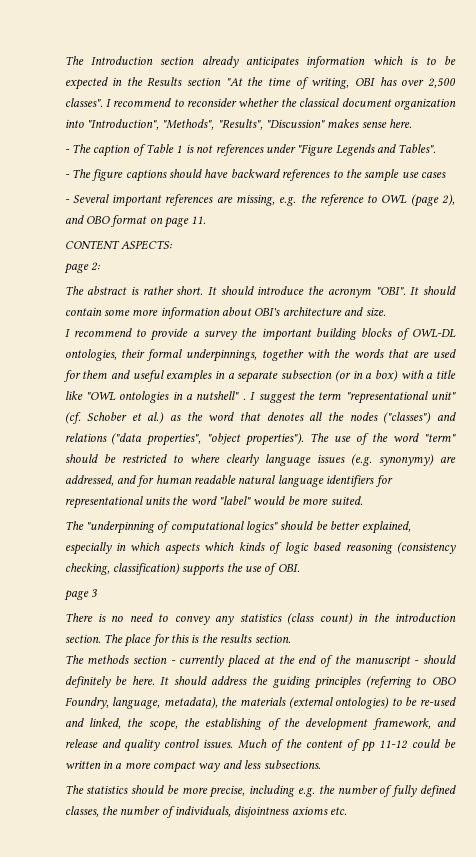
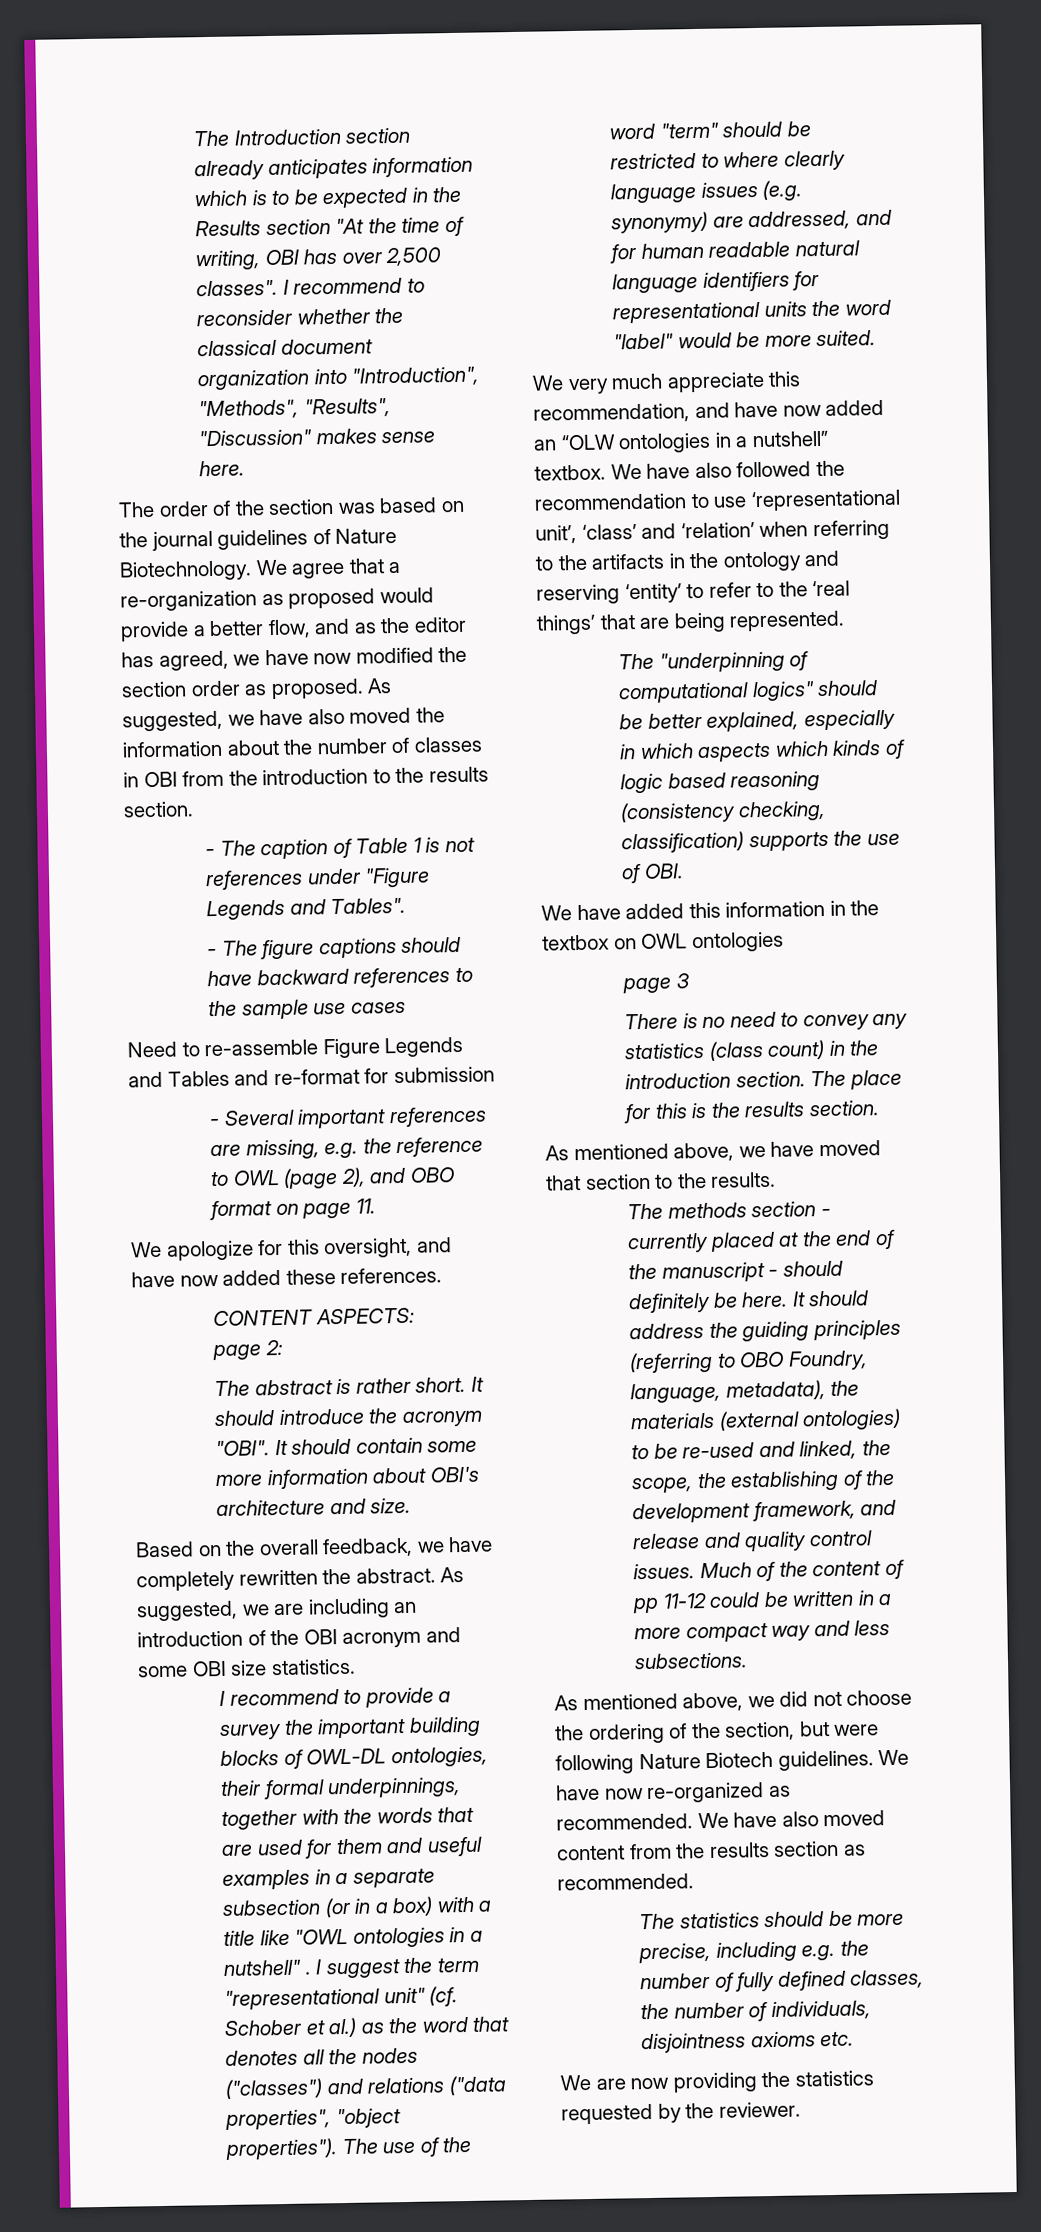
+ The order of the section was based on the journal guidelines of Nature Biotechnology. We agree that a re-organization as proposed would provide a better flow, and as the editor has agreed, we have now modified the section order as proposed. As suggested, we have also moved the information about the number of classes in OBI from the introduction to the results section.
+ Need to re-assemble Figure Legends and Tables and re-format for submission
+ We apologize for this oversight, and have now added these references.
+ Based on the overall feedback, we have completely rewritten the abstract. As suggested, we are including an introduction of the OBI acronym and some OBI size statistics.
+ We very much appreciate this recommendation, and have now added an “OLW ontologies in a nutshell” textbox. We have also followed the recommendation to use ‘representational unit’, ‘class’ and ‘relation’ when referring to the artifacts in the ontology and reserving ‘entity’ to refer to the ‘real things’ that are being represented.
+ We have added this information in the textbox on OWL ontologies
+ As mentioned above, we have moved that section to the results.
+ As mentioned above, we did not choose the ordering of the section, but were following Nature Biotech guidelines. We have now re-organized as recommended. We have also moved content from the results section as recommended.
+ We are now providing the statistics requested by the reviewer.

